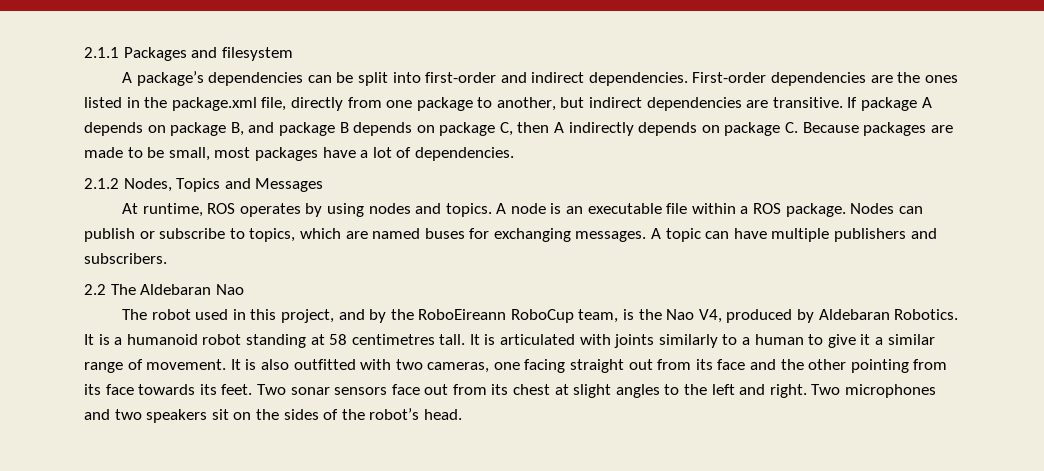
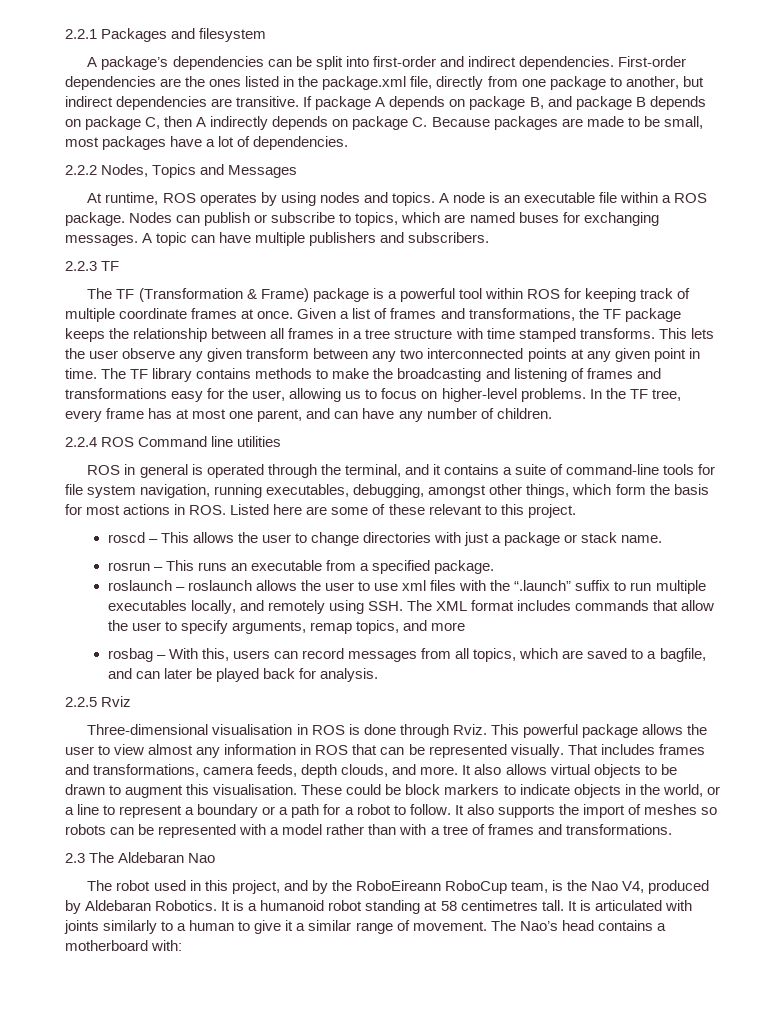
- 2.1.1 Packages and filesystem
+ 2.2.1 Packages and filesystem
- 2.1.2 Nodes, Topics and Messages
+ 2.2.2 Nodes, Topics and Messages
- 2.2 The Aldebaran Nao
+ 2.2.3 TF
+ The TF (Transformation & Frame) package is a powerful tool within ROS for keeping track of multiple coordinate frames at once. Given a list of frames and transformations, the TF package keeps the relationship between all frames in a tree structure with time stamped transforms. This lets the user observe any given transform between any two interconnected points at any given point in time. The TF library contains methods to make the broadcasting and listening of frames and transformations easy for the user, allowing us to focus on higher-level problems. In the TF tree, every frame has at most one parent, and can have any number of children.
+ 2.2.4 ROS Command line utilities
+ ROS in general is operated through the terminal, and it contains a suite of command-line tools for file system navigation, running executables, debugging, amongst other things, which form the basis for most actions in ROS. Listed here are some of these relevant to this project.
+ roscd – This allows the user to change directories with just a package or stack name.
+ rosrun – This runs an executable from a specified package.
+ roslaunch – roslaunch allows the user to use xml files with the “.launch” suffix to run multiple executables locally, and remotely using SSH. The XML format includes commands that allow the user to specify arguments, remap topics, and more
+ rosbag – With this, users can record messages from all topics, which are saved to a bagfile, and can later be played back for analysis.
+ 2.2.5 Rviz
+ Three-dimensional visualisation in ROS is done through Rviz. This powerful package allows the user to view almost any information in ROS that can be represented visually. That includes frames and transformations, camera feeds, depth clouds, and more. It also allows virtual objects to be drawn to augment this visualisation. These could be block markers to indicate objects in the world, or a line to represent a boundary or a path for a robot to follow. It also supports the import of meshes so robots can be represented with a model rather than with a tree of frames and transformations.
+ 2.3 The Aldebaran Nao
- It is also outfitted with two cameras, one facing straight out from its face and the other pointing from its face towards its feet. Two sonar sensors face out from its chest at slight angles to the left and right. Two microphones and two speakers sit on the sides of the robot’s head.
+ The Nao’s head contains a motherboard with:

